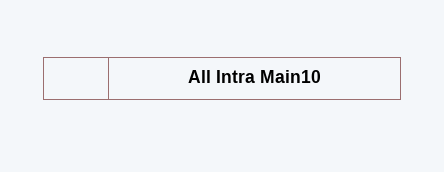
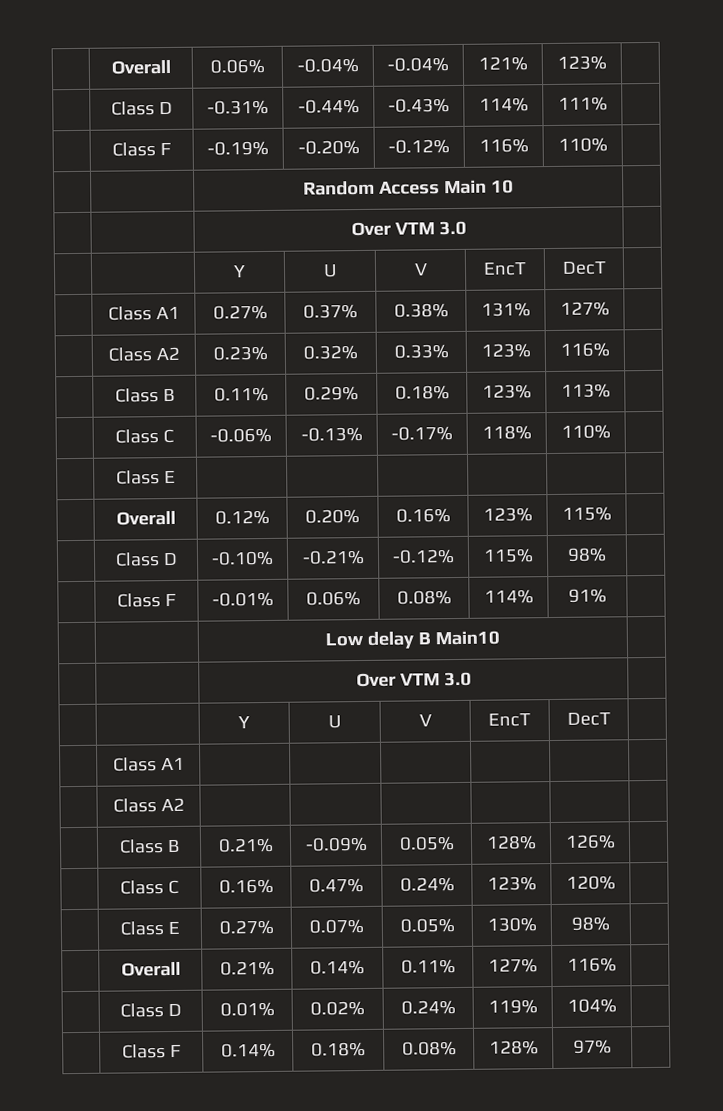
- | All Intra Main10
+ | Overall | 0.06% | -0.04% | -0.04% | 121% | 123% |
+ | Class D | -0.31% | -0.44% | -0.43% | 114% | 111% |
+ | Class F | -0.19% | -0.20% | -0.12% | 116% | 110% |
+ | | Random Access Main 10 |
+ | | Over VTM 3.0 |
+ | | Y | U | V | EncT | DecT |
+ | Class A1 | 0.27% | 0.37% | 0.38% | 131% | 127% |
+ | Class A2 | 0.23% | 0.32% | 0.33% | 123% | 116% |
+ | Class B | 0.11% | 0.29% | 0.18% | 123% | 113% |
+ | Class C | -0.06% | -0.13% | -0.17% | 118% | 110% |
+ | Class E | | | | | |
+ | Overall | 0.12% | 0.20% | 0.16% | 123% | 115% |
+ | Class D | -0.10% | -0.21% | -0.12% | 115% | 98% |
+ | Class F | -0.01% | 0.06% | 0.08% | 114% | 91% |
+ | | Low delay B Main10 |
+ | | Over VTM 3.0 |
+ | | Y | U | V | EncT | DecT |
+ | Class A1 | | | | | |
+ | Class A2 | | | | | |
+ | Class B | 0.21% | -0.09% | 0.05% | 128% | 126% |
+ | Class C | 0.16% | 0.47% | 0.24% | 123% | 120% |
+ | Class E | 0.27% | 0.07% | 0.05% | 130% | 98% |
+ | Overall | 0.21% | 0.14% | 0.11% | 127% | 116% |
+ | Class D | 0.01% | 0.02% | 0.24% | 119% | 104% |
+ | Class F | 0.14% | 0.18% | 0.08% | 128% | 97% |

